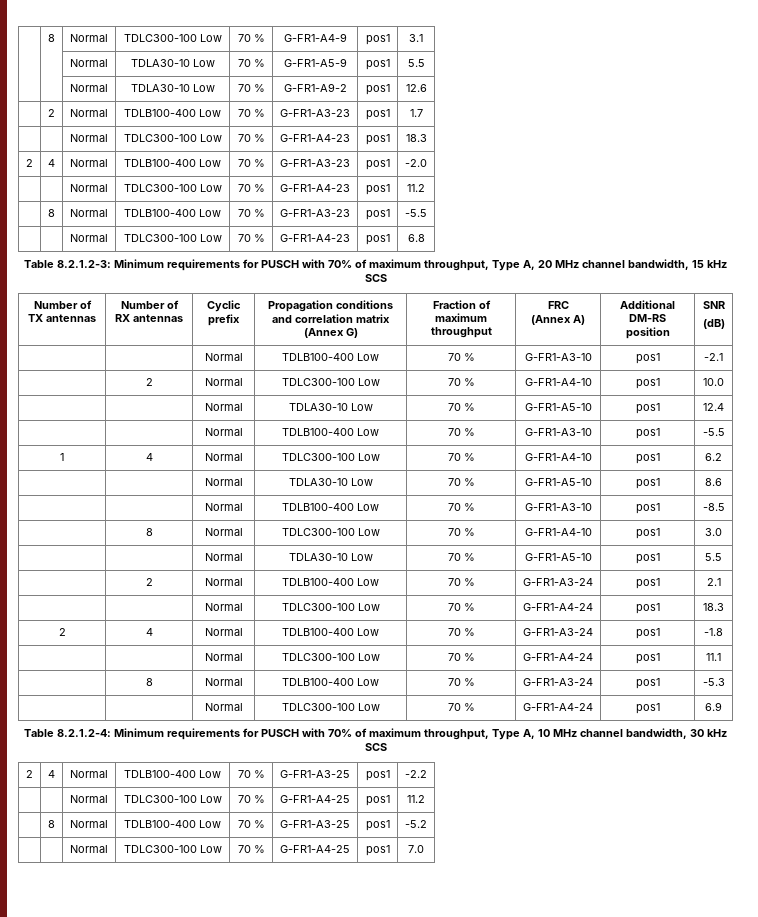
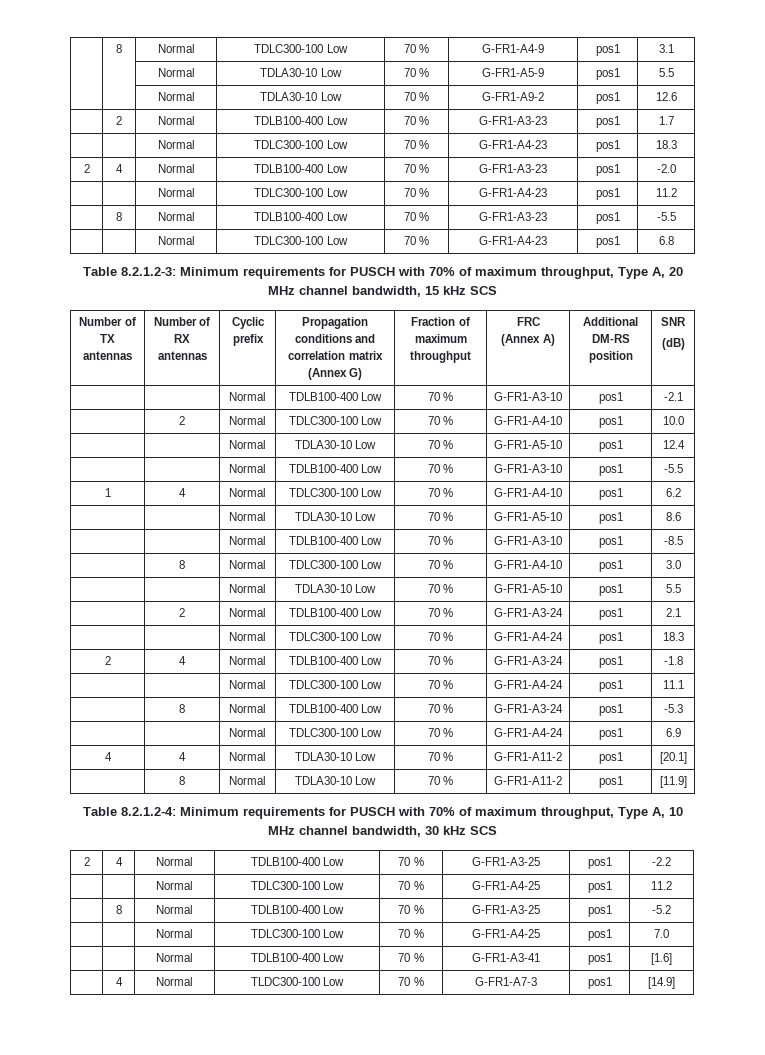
+ 4 | 4 | Normal | TDLA30-10 Low | 70 % | G-FR1-A11-2 | pos1 | [20.1]
+ | 8 | Normal | TDLA30-10 Low | 70 % | G-FR1-A11-2 | pos1 | [11.9]
+ | | Normal | TDLB100-400 Low | 70 % | G-FR1-A3-41 | pos1 | [1.6]
+ | 4 | Normal | TLDC300-100 Low | 70 % | G-FR1-A7-3 | pos1 | [14.9]

